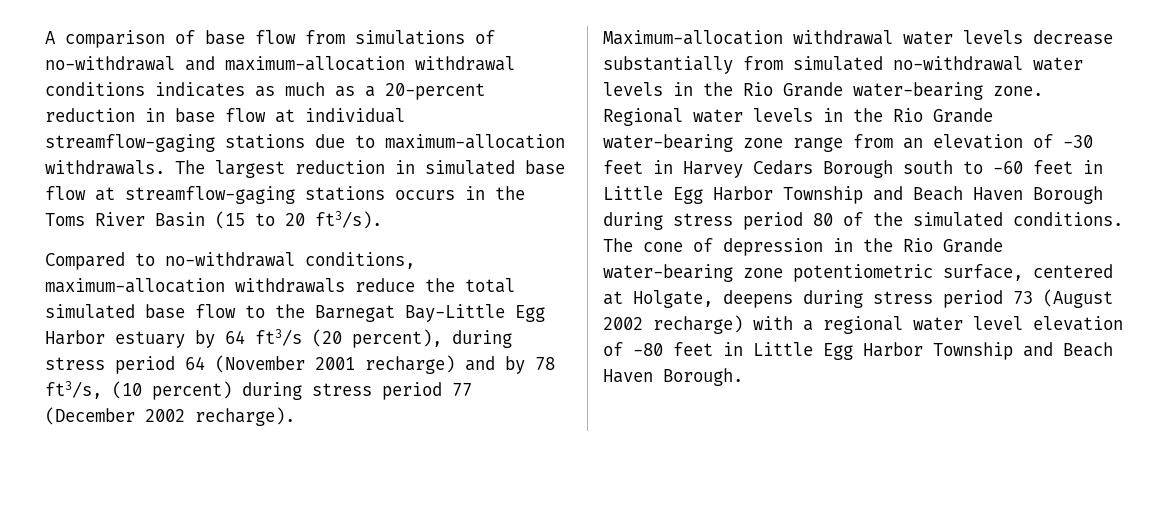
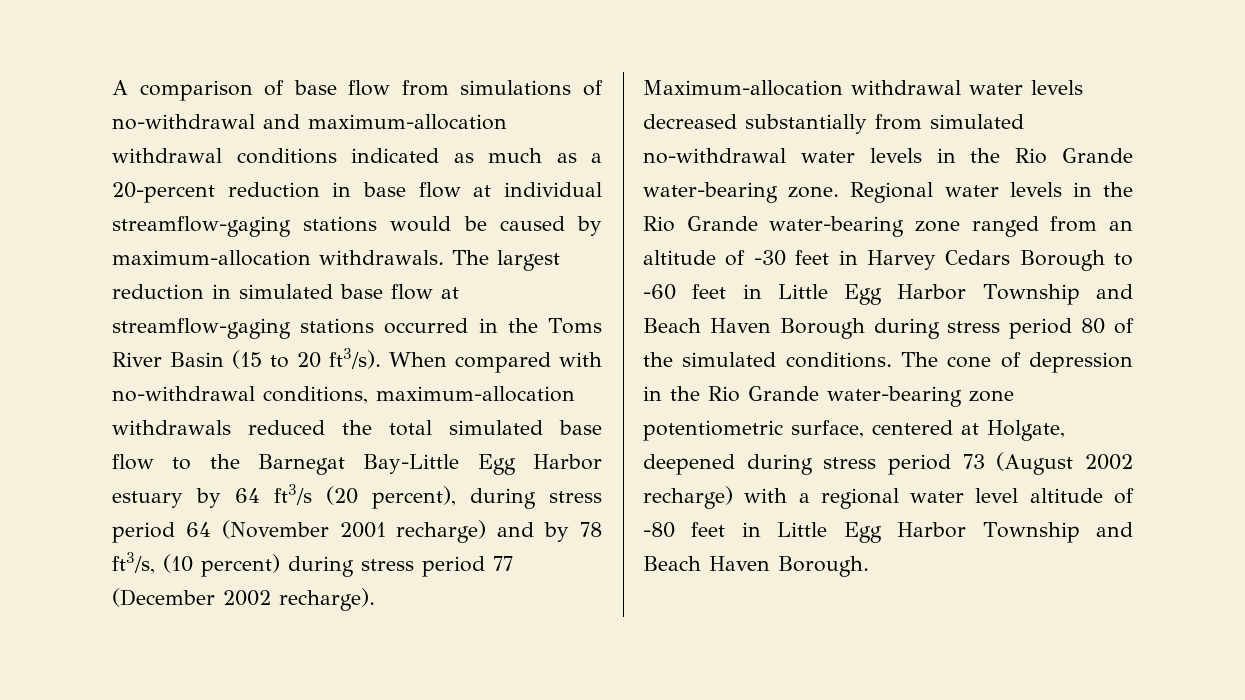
- A comparison of base flow from simulations of no-withdrawal and maximum-allocation withdrawal conditions indicates as much as a 20-percent reduction in base flow at individual streamflow-gaging stations due to maximum-allocation withdrawals.
+ A comparison of base flow from simulations of no-withdrawal and maximum-allocation withdrawal conditions indicated as much as a 20-percent reduction in base flow at individual streamflow-gaging stations would be caused by maximum-allocation withdrawals.
- The largest reduction in simulated base flow at streamflow-gaging stations occurs in the Toms River Basin (15 to 20 ft3/s).
- Compared to no-withdrawal conditions, maximum-allocation withdrawals reduce the total simulated base flow to the Barnegat Bay-Little Egg Harbor estuary by 64 ft3/s (20 percent), during stress period 64 (November 2001 recharge) and by 78 ft3/s, (10 percent) during stress period 77 (December 2002 recharge).
+ The largest reduction in simulated base flow at streamflow-gaging stations occurred in the Toms River Basin (15 to 20 ft3/s). When compared with no-withdrawal conditions, maximum-allocation withdrawals reduced the total simulated base flow to the Barnegat Bay-Little Egg Harbor estuary by 64 ft3/s (20 percent), during stress period 64 (November 2001 recharge) and by 78 ft3/s, (10 percent) during stress period 77 (December 2002 recharge).
- Maximum-allocation withdrawal water levels decrease substantially from simulated no-withdrawal water levels in the Rio Grande water-bearing zone.
+ Maximum-allocation withdrawal water levels decreased substantially from simulated no-withdrawal water levels in the Rio Grande water-bearing zone.
- Regional water levels in the Rio Grande water-bearing zone range from an elevation of -30 feet in Harvey Cedars Borough south to -60 feet in Little Egg Harbor Township and Beach Haven Borough during stress period 80 of the simulated conditions.
+ Regional water levels in the Rio Grande water-bearing zone ranged from an altitude of -30 feet in Harvey Cedars Borough to -60 feet in Little Egg Harbor Township and Beach Haven Borough during stress period 80 of the simulated conditions.
- The cone of depression in the Rio Grande water-bearing zone potentiometric surface, centered at Holgate, deepens during stress period 73 (August 2002 recharge) with a regional water level elevation of -80 feet in Little Egg Harbor Township and Beach Haven Borough.
+ The cone of depression in the Rio Grande water-bearing zone potentiometric surface, centered at Holgate, deepened during stress period 73 (August 2002 recharge) with a regional water level altitude of -80 feet in Little Egg Harbor Township and Beach Haven Borough.

